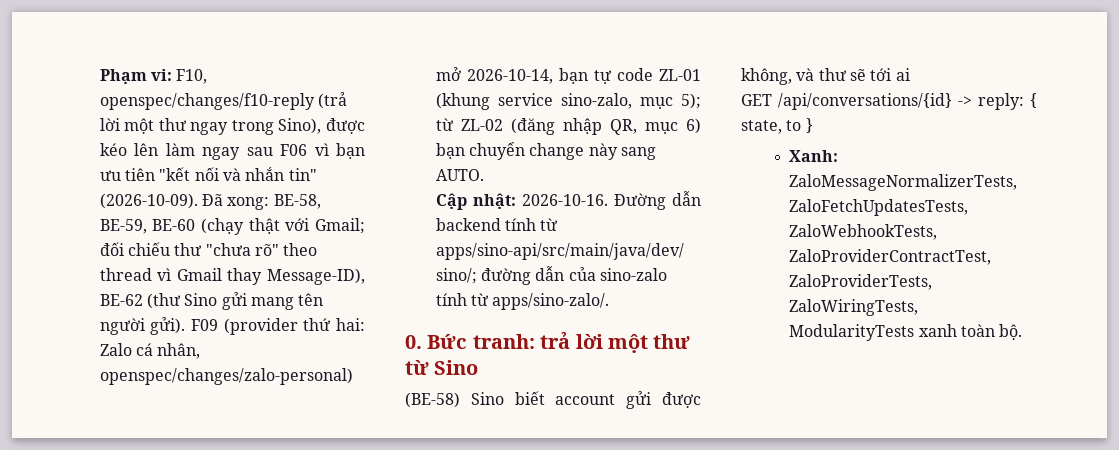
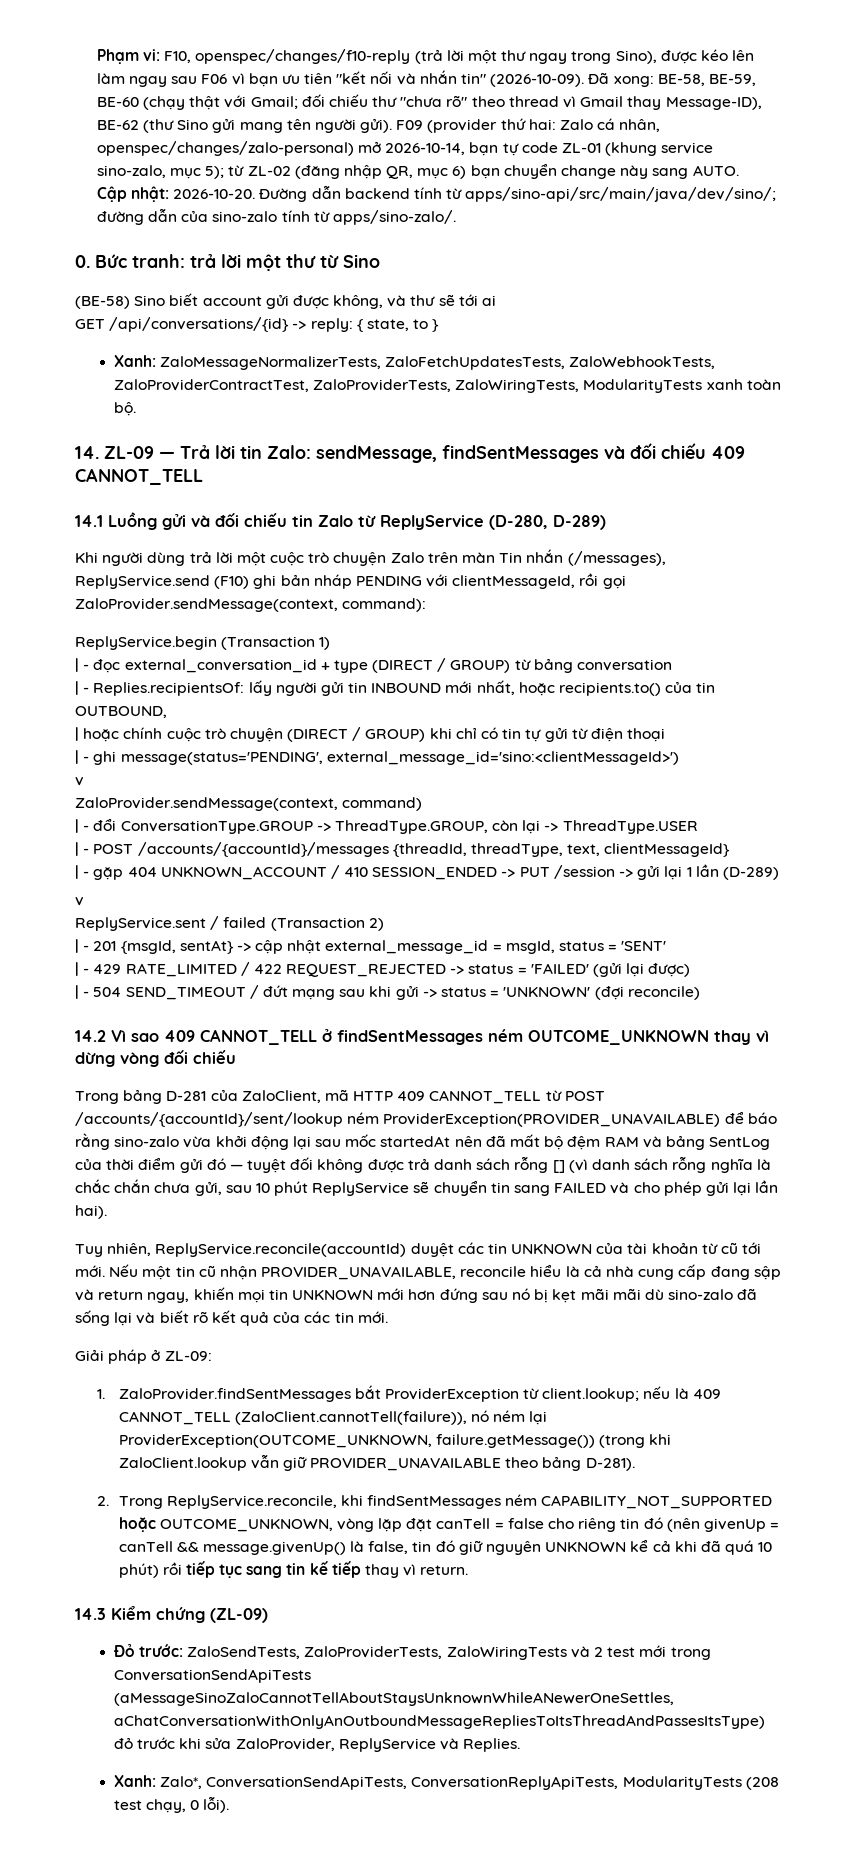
- Cập nhật: 2026-10-16.
+ Cập nhật: 2026-10-20.
+ 14. ZL-09 — Trả lời tin Zalo: sendMessage, findSentMessages và đối chiếu 409 CANNOT_TELL
+ 14.1 Luồng gửi và đối chiếu tin Zalo từ ReplyService (D-280, D-289)
+ Khi người dùng trả lời một cuộc trò chuyện Zalo trên màn Tin nhắn (/messages), ReplyService.send (F10) ghi bản nháp PENDING với clientMessageId, rồi gọi ZaloProvider.sendMessage(context, command):
+ ReplyService.begin (Transaction 1)
+ | - đọc external_conversation_id + type (DIRECT / GROUP) từ bảng conversation
+ | - Replies.recipientsOf: lấy người gửi tin INBOUND mới nhất, hoặc recipients.to() của tin OUTBOUND,
+ | hoặc chính cuộc trò chuyện (DIRECT / GROUP) khi chỉ có tin tự gửi từ điện thoại
+ | - ghi message(status='PENDING', external_message_id='sino:<clientMessageId>')
+ v
+ ZaloProvider.sendMessage(context, command)
+ | - đổi ConversationType.GROUP -> ThreadType.GROUP, còn lại -> ThreadType.USER
+ | - POST /accounts/{accountId}/messages {threadId, threadType, text, clientMessageId}
+ | - gặp 404 UNKNOWN_ACCOUNT / 410 SESSION_ENDED -> PUT /session -> gửi lại 1 lần (D-289)
+ v
+ ReplyService.sent / failed (Transaction 2)
+ | - 201 {msgId, sentAt} -> cập nhật external_message_id = msgId, status = 'SENT'
+ | - 429 RATE_LIMITED / 422 REQUEST_REJECTED -> status = 'FAILED' (gửi lại được)
+ | - 504 SEND_TIMEOUT / đứt mạng sau khi gửi -> status = 'UNKNOWN' (đợi reconcile)
+ 14.2 Vì sao 409 CANNOT_TELL ở findSentMessages ném OUTCOME_UNKNOWN thay vì dừng vòng đối chiếu
+ Trong bảng D-281 của ZaloClient, mã HTTP 409 CANNOT_TELL từ POST /accounts/{accountId}/sent/lookup ném ProviderException(PROVIDER_UNAVAILABLE) để báo rằng sino-zalo vừa khởi động lại sau mốc startedAt nên đã mất bộ đệm RAM và bảng SentLog của thời điểm gửi đó — tuyệt đối không được trả danh sách rỗng [] (vì danh sách rỗng nghĩa là chắc chắn chưa gửi, sau 10 phút ReplyService sẽ chuyển tin sang FAILED và cho phép gửi lại lần hai).
+ Tuy nhiên, ReplyService.reconcile(accountId) duyệt các tin UNKNOWN của tài khoản từ cũ tới mới. Nếu một tin cũ nhận PROVIDER_UNAVAILABLE, reconcile hiểu là cả nhà cung cấp đang sập và return ngay, khiến mọi tin UNKNOWN mới hơn đứng sau nó bị kẹt mãi mãi dù sino-zalo đã sống lại và biết rõ kết quả của các tin mới.
+ Giải pháp ở ZL-09:
+ 1. ZaloProvider.findSentMessages bắt ProviderException từ client.lookup; nếu là 409 CANNOT_TELL (ZaloClient.cannotTell(failure)), nó ném lại ProviderException(OUTCOME_UNKNOWN, failure.getMessage()) (trong khi ZaloClient.lookup vẫn giữ PROVIDER_UNAVAILABLE theo bảng D-281).
+ 2. Trong ReplyService.reconcile, khi findSentMessages ném CAPABILITY_NOT_SUPPORTED hoặc OUTCOME_UNKNOWN, vòng lặp đặt canTell = false cho riêng tin đó (nên givenUp = canTell && message.givenUp() là false, tin đó giữ nguyên UNKNOWN kể cả khi đã quá 10 phút) rồi tiếp tục sang tin kế tiếp thay vì return.
+ 14.3 Kiểm chứng (ZL-09)
+ Đỏ trước: ZaloSendTests, ZaloProviderTests, ZaloWiringTests và 2 test mới trong ConversationSendApiTests (aMessageSinoZaloCannotTellAboutStaysUnknownWhileANewerOneSettles, aChatConversationWithOnlyAnOutboundMessageRepliesToItsThreadAndPassesItsType) đỏ trước khi sửa ZaloProvider, ReplyService và Replies.
+ Xanh: Zalo*, ConversationSendApiTests, ConversationReplyApiTests, ModularityTests (208 test chạy, 0 lỗi).

